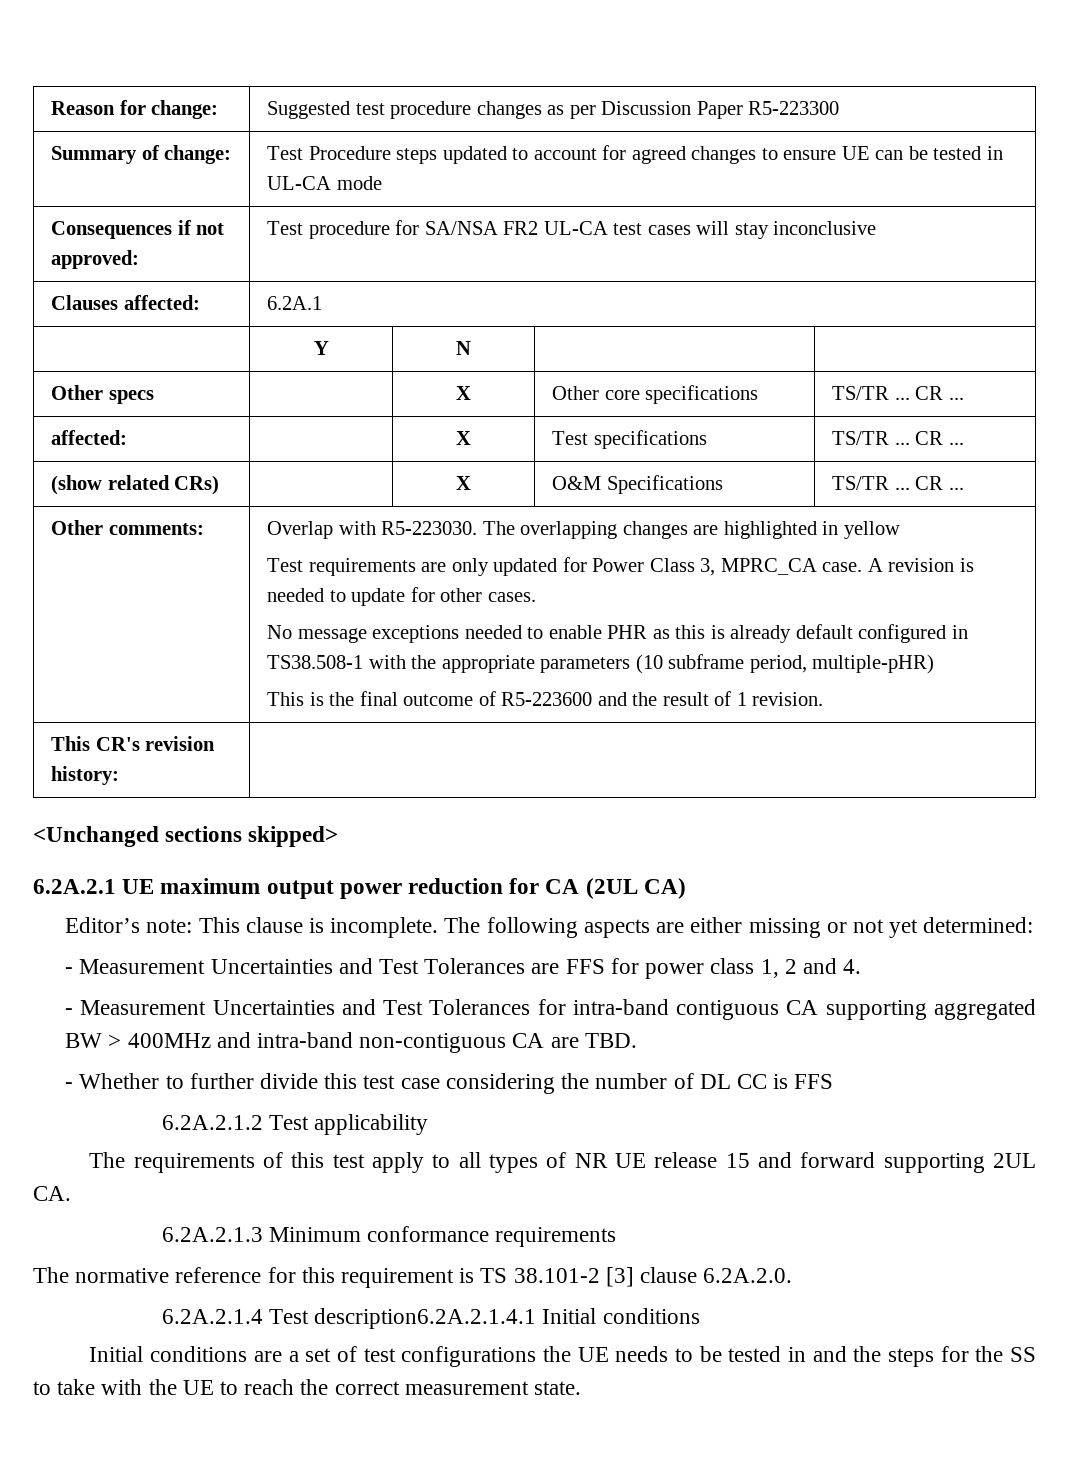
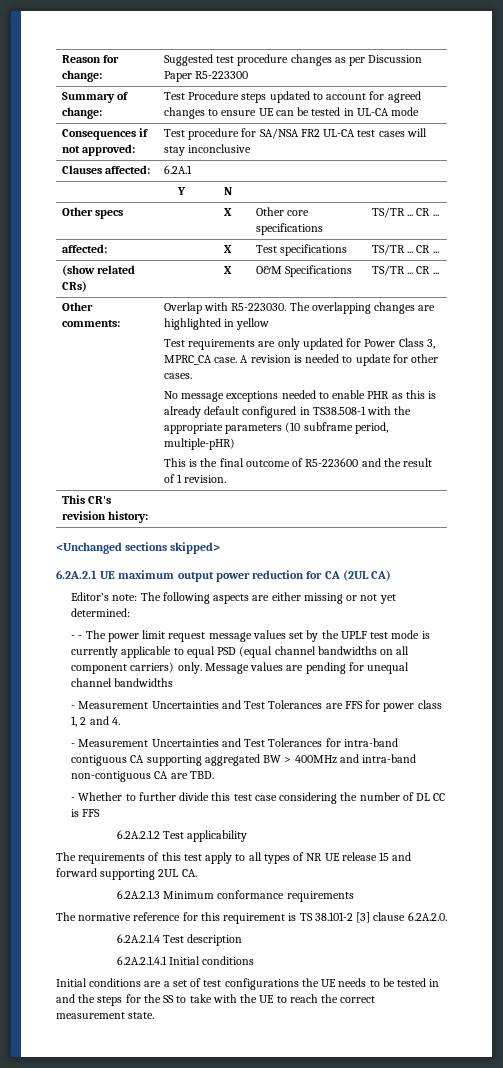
- Editor’s note: This clause is incomplete. The following aspects are either missing or not yet determined:
+ Editor’s note: The following aspects are either missing or not yet determined:
+ - - The power limit request message values set by the UPLF test mode is currently applicable to equal PSD (equal channel bandwidths on all component carriers) only. Message values are pending for unequal channel bandwidths
- 6.2A.2.1.4 Test description6.2A.2.1.4.1 Initial conditions
+ 6.2A.2.1.4 Test description
+ 6.2A.2.1.4.1 Initial conditions

